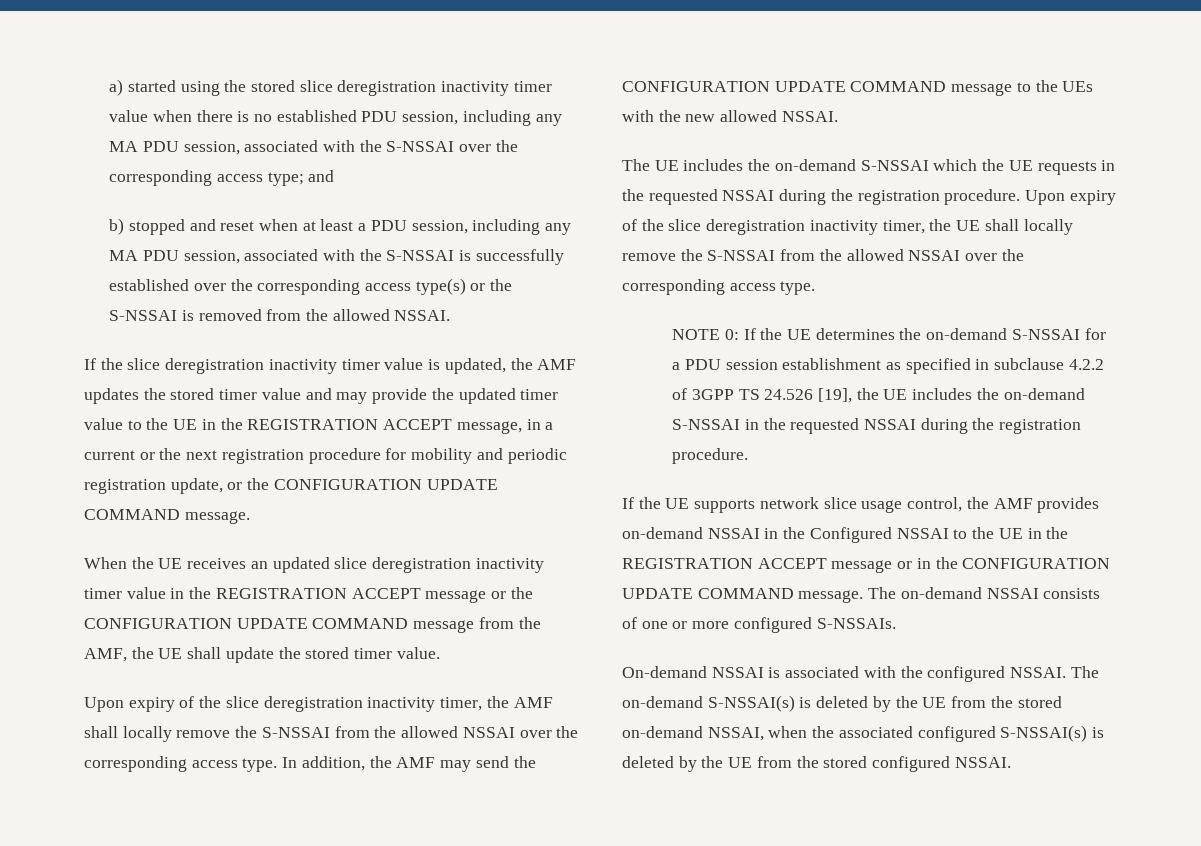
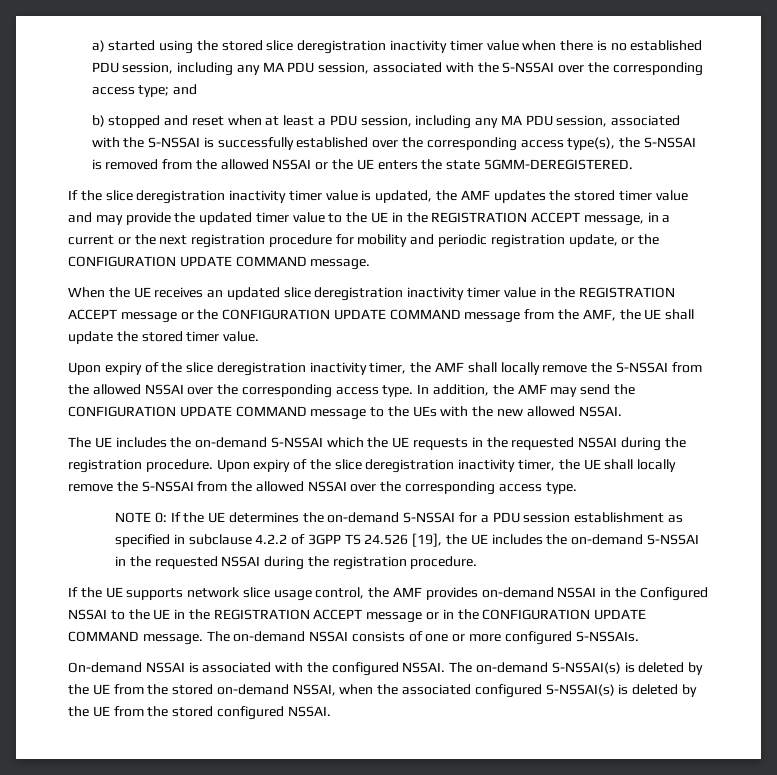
- b) stopped and reset when at least a PDU session, including any MA PDU session, associated with the S-NSSAI is successfully established over the corresponding access type(s) or the S-NSSAI is removed from the allowed NSSAI.
+ b) stopped and reset when at least a PDU session, including any MA PDU session, associated with the S-NSSAI is successfully established over the corresponding access type(s), the S-NSSAI is removed from the allowed NSSAI or the UE enters the state 5GMM-DEREGISTERED.

